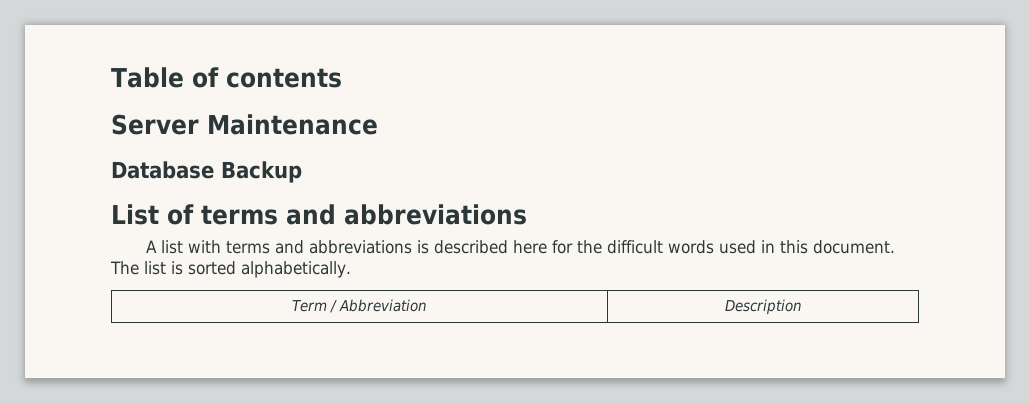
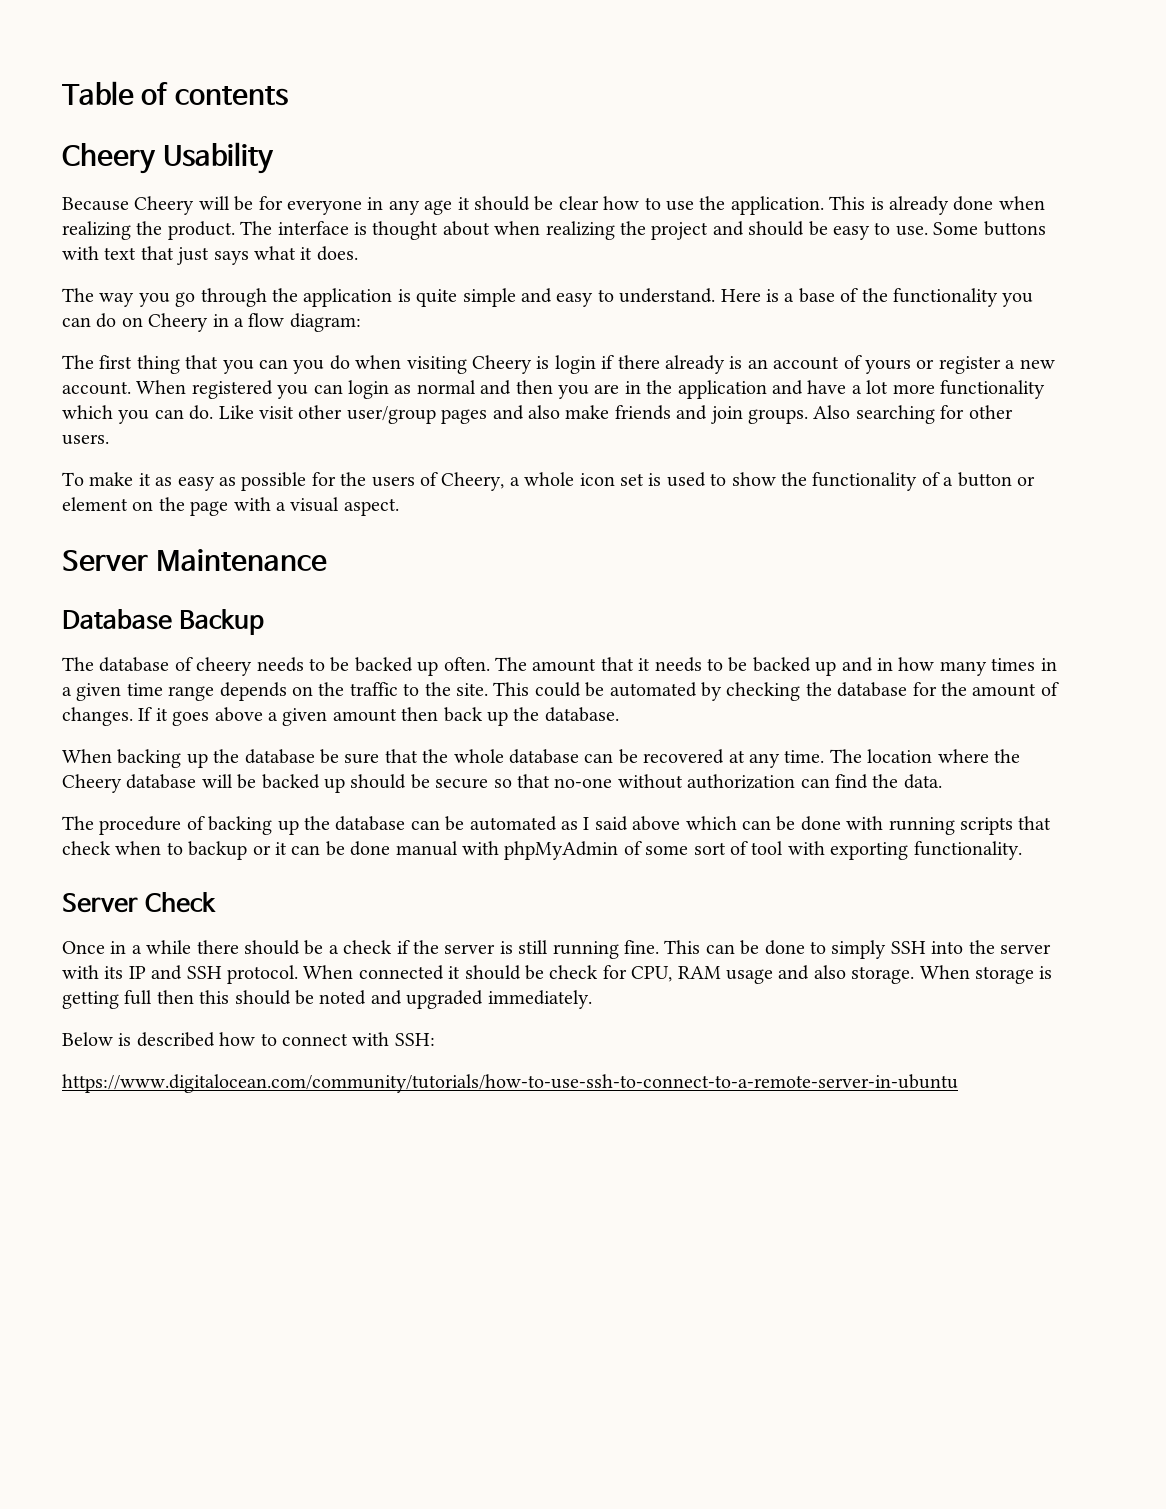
+ Cheery Usability
+ Because Cheery will be for everyone in any age it should be clear how to use the application. This is already done when realizing the product. The interface is thought about when realizing the project and should be easy to use. Some buttons with text that just says what it does.
+ The way you go through the application is quite simple and easy to understand. Here is a base of the functionality you can do on Cheery in a flow diagram:
+ The first thing that you can you do when visiting Cheery is login if there already is an account of yours or register a new account. When registered you can login as normal and then you are in the application and have a lot more functionality which you can do. Like visit other user/group pages and also make friends and join groups. Also searching for other users.
+ To make it as easy as possible for the users of Cheery, a whole icon set is used to show the functionality of a button or element on the page with a visual aspect.
  Server Maintenance
  Database Backup
- List of terms and abbreviations
- A list with terms and abbreviations is described here for the difficult words used in this document. The list is sorted alphabetically.
- Term / Abbreviation | Description
+ The database of cheery needs to be backed up often. The amount that it needs to be backed up and in how many times in a given time range depends on the traffic to the site. This could be automated by checking the database for the amount of changes. If it goes above a given amount then back up the database.
+ When backing up the database be sure that the whole database can be recovered at any time. The location where the Cheery database will be backed up should be secure so that no-one without authorization can find the data.
+ The procedure of backing up the database can be automated as I said above which can be done with running scripts that check when to backup or it can be done manual with phpMyAdmin of some sort of tool with exporting functionality.
+ Server Check
+ Once in a while there should be a check if the server is still running fine. This can be done to simply SSH into the server with its IP and SSH protocol. When connected it should be check for CPU, RAM usage and also storage. When storage is getting full then this should be noted and upgraded immediately.
+ Below is described how to connect with SSH:
+ https://www.digitalocean.com/community/tutorials/how-to-use-ssh-to-connect-to-a-remote-server-in-ubuntu

